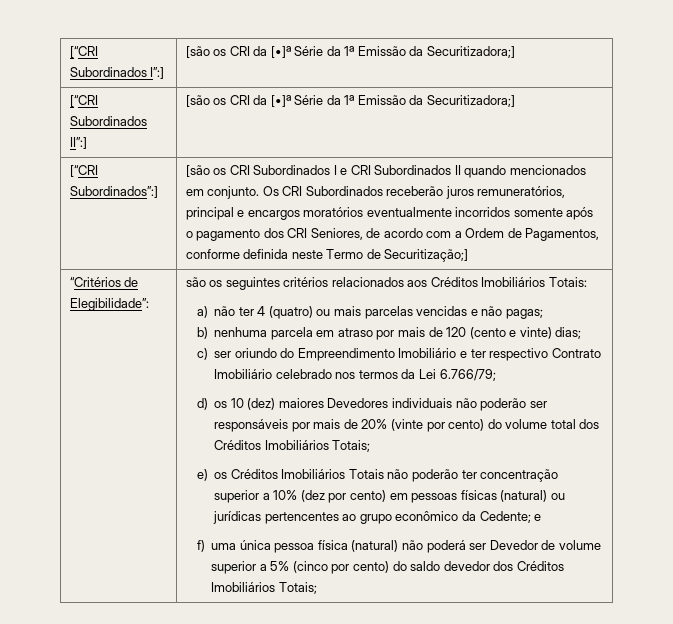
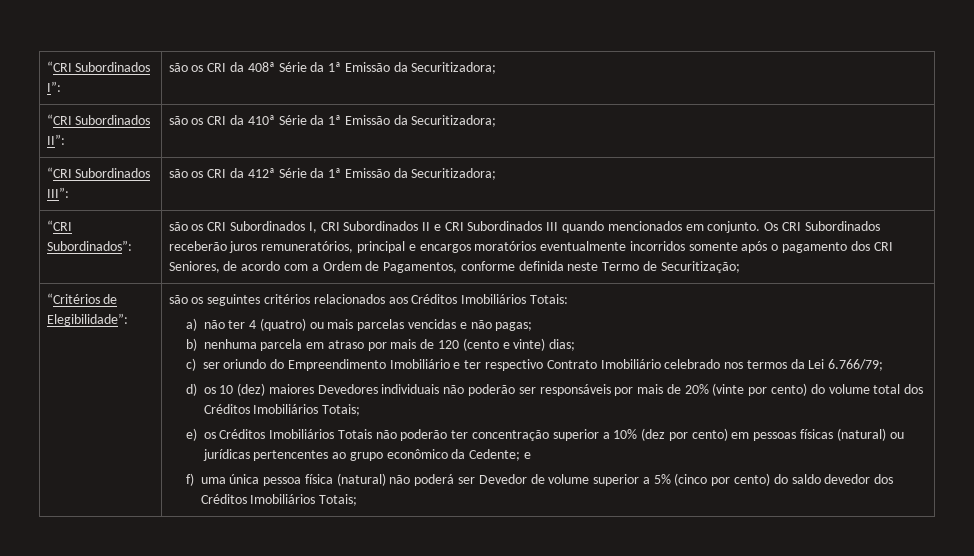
- [“CRI Subordinados I”:] | [são os CRI da [•]ª Série da 1ª Emissão da Securitizadora;]
- [“CRI Subordinados II”:] | [são os CRI da [•]ª Série da 1ª Emissão da Securitizadora;]
- [“CRI Subordinados”:] | [são os CRI Subordinados I e CRI Subordinados II quando mencionados em conjunto.
+ “CRI Subordinados I”: | são os CRI da 408ª Série da 1ª Emissão da Securitizadora;
+ “CRI Subordinados II”: | são os CRI da 410ª Série da 1ª Emissão da Securitizadora;
+ “CRI Subordinados III”: | são os CRI da 412ª Série da 1ª Emissão da Securitizadora;
+ “CRI Subordinados”: | são os CRI Subordinados I, CRI Subordinados II e CRI Subordinados III quando mencionados em conjunto.
- Os CRI Subordinados receberão juros remuneratórios, principal e encargos moratórios eventualmente incorridos somente após o pagamento dos CRI Seniores, de acordo com a Ordem de Pagamentos, conforme definida neste Termo de Securitização;]
+ Os CRI Subordinados receberão juros remuneratórios, principal e encargos moratórios eventualmente incorridos somente após o pagamento dos CRI Seniores, de acordo com a Ordem de Pagamentos, conforme definida neste Termo de Securitização;

